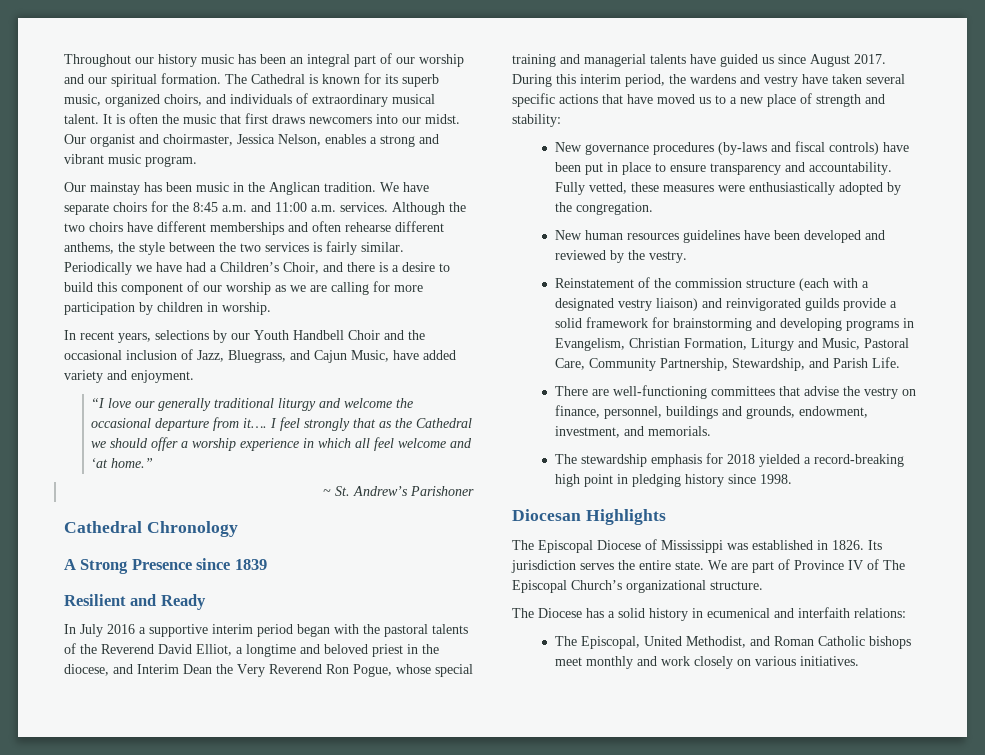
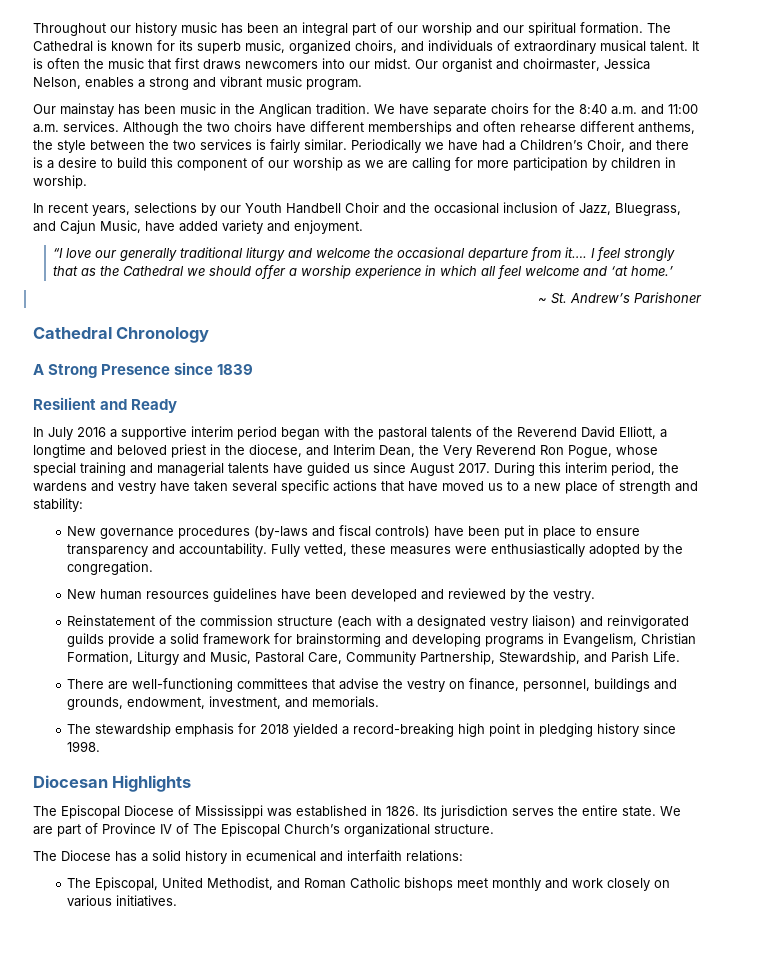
- We have separate choirs for the 8:45 a.m. and 11:00 a.m. services.
+ We have separate choirs for the 8:40 a.m. and 11:00 a.m. services.
- I feel strongly that as the Cathedral we should offer a worship experience in which all feel welcome and ‘at home.”
+ I feel strongly that as the Cathedral we should offer a worship experience in which all feel welcome and ‘at home.’
- In July 2016 a supportive interim period began with the pastoral talents of the Reverend David Elliot, a longtime and beloved priest in the diocese, and Interim Dean the Very Reverend Ron Pogue, whose special training and managerial talents have guided us since August 2017.
+ In July 2016 a supportive interim period began with the pastoral talents of the Reverend David Elliott, a longtime and beloved priest in the diocese, and Interim Dean, the Very Reverend Ron Pogue, whose special training and managerial talents have guided us since August 2017.

